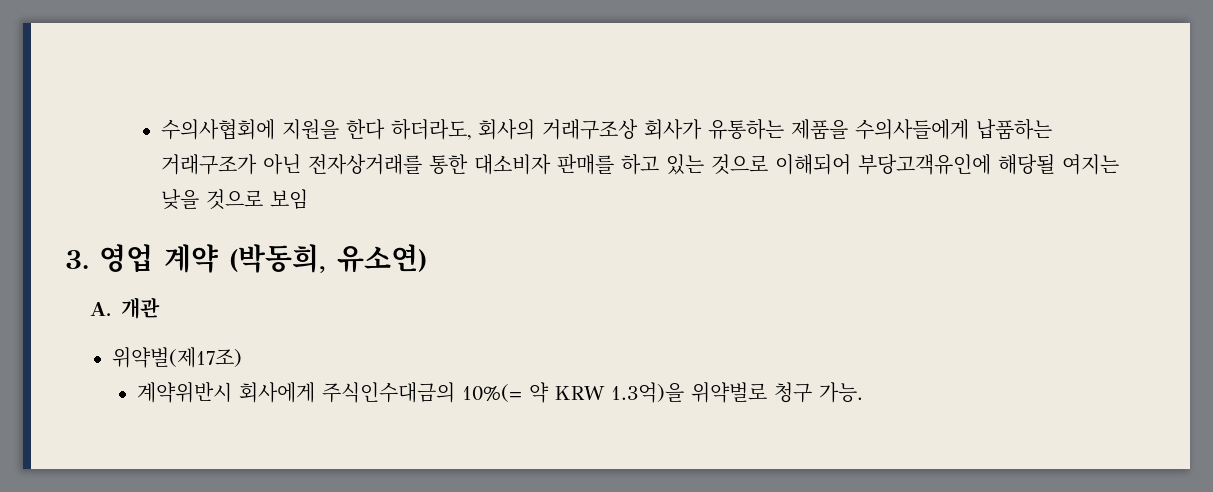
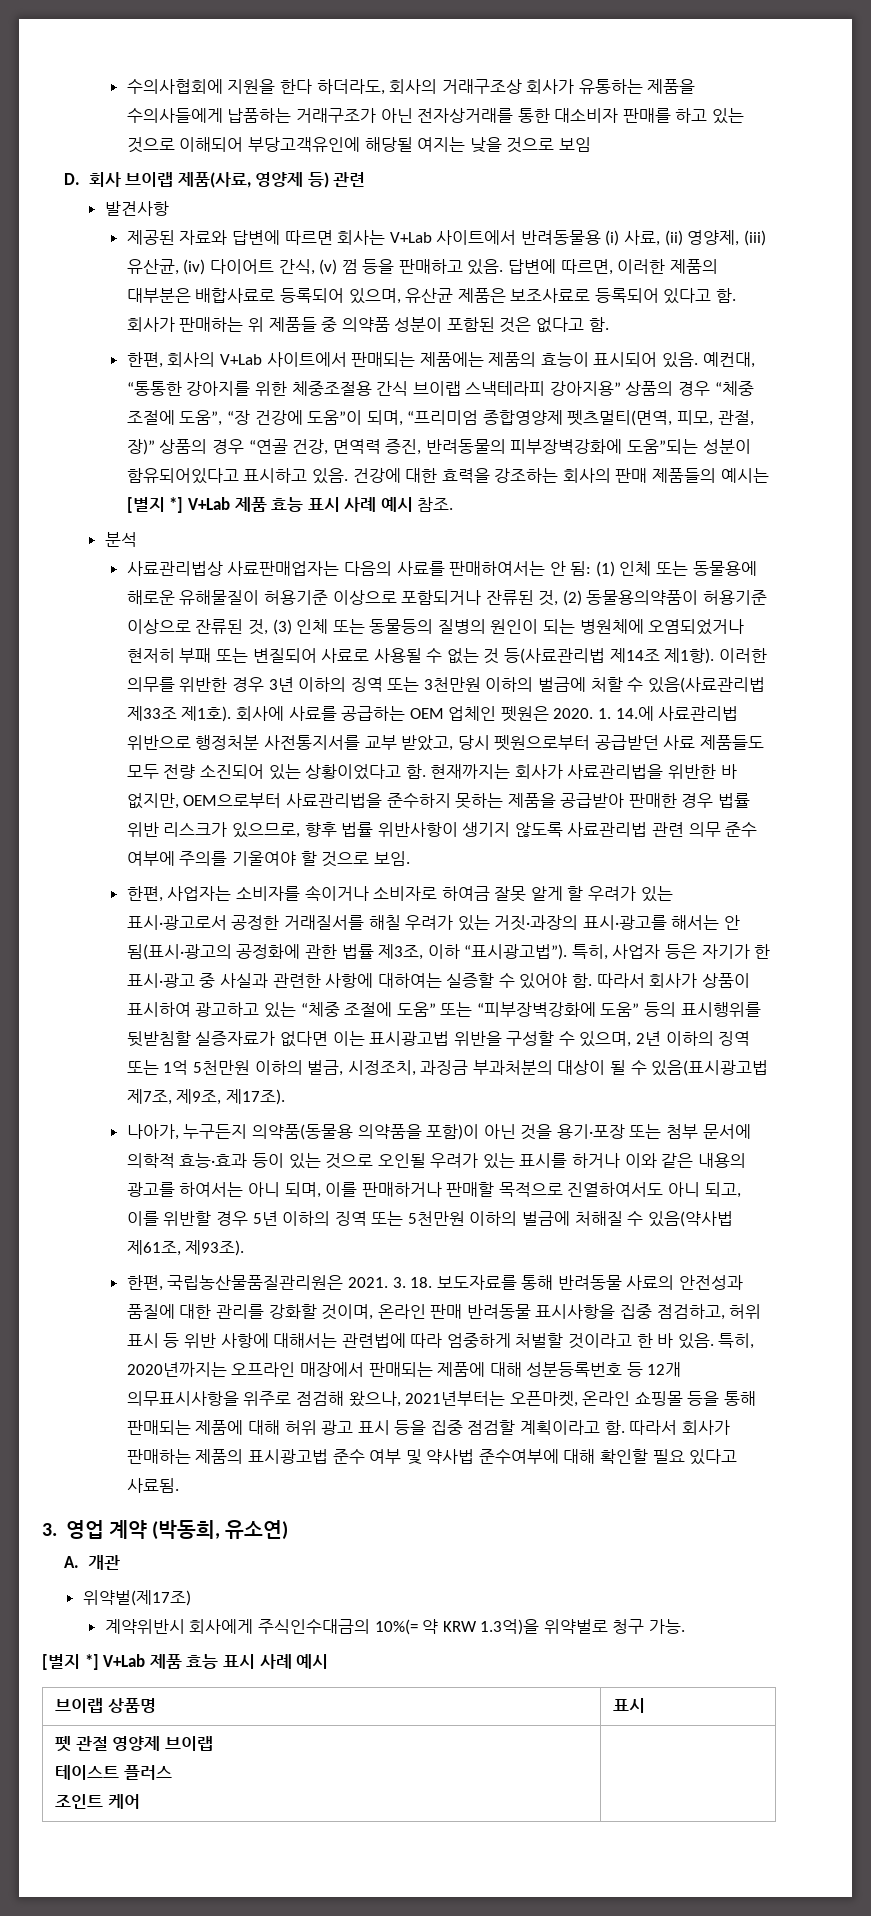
+ D. 회사 브이랩 제품(사료, 영양제 등) 관련
+ 발견사항
+ 제공된 자료와 답변에 따르면 회사는 V+Lab 사이트에서 반려동물용 (i) 사료, (ii) 영양제, (iii) 유산균, (iv) 다이어트 간식, (v) 껌 등을 판매하고 있음. 답변에 따르면, 이러한 제품의 대부분은 배합사료로 등록되어 있으며, 유산균 제품은 보조사료로 등록되어 있다고 함. 회사가 판매하는 위 제품들 중 의약품 성분이 포함된 것은 없다고 함.
+ 한편, 회사의 V+Lab 사이트에서 판매되는 제품에는 제품의 효능이 표시되어 있음. 예컨대, “통통한 강아지를 위한 체중조절용 간식 브이랩 스낵테라피 강아지용” 상품의 경우 “체중 조절에 도움”, “장 건강에 도움”이 되며, “프리미엄 종합영양제 펫츠멀티(면역, 피모, 관절, 장)” 상품의 경우 “연골 건강, 면역력 증진, 반려동물의 피부장벽강화에 도움”되는 성분이 함유되어있다고 표시하고 있음. 건강에 대한 효력을 강조하는 회사의 판매 제품들의 예시는 [별지 *] V+Lab 제품 효능 표시 사례 예시 참조.
+ 분석
+ 사료관리법상 사료판매업자는 다음의 사료를 판매하여서는 안 됨: (1) 인체 또는 동물용에 해로운 유해물질이 허용기준 이상으로 포함되거나 잔류된 것, (2) 동물용의약품이 허용기준 이상으로 잔류된 것, (3) 인체 또는 동물등의 질병의 원인이 되는 병원체에 오염되었거나 현저히 부패 또는 변질되어 사료로 사용될 수 없는 것 등(사료관리법 제14조 제1항). 이러한 의무를 위반한 경우 3년 이하의 징역 또는 3천만원 이하의 벌금에 처할 수 있음(사료관리법 제33조 제1호). 회사에 사료를 공급하는 OEM 업체인 펫원은 2020. 1. 14.에 사료관리법 위반으로 행정처분 사전통지서를 교부 받았고, 당시 펫원으로부터 공급받던 사료 제품들도 모두 전량 소진되어 있는 상황이었다고 함. 현재까지는 회사가 사료관리법을 위반한 바 없지만, OEM으로부터 사료관리법을 준수하지 못하는 제품을 공급받아 판매한 경우 법률 위반 리스크가 있으므로, 향후 법률 위반사항이 생기지 않도록 사료관리법 관련 의무 준수 여부에 주의를 기울여야 할 것으로 보임.
+ 한편, 사업자는 소비자를 속이거나 소비자로 하여금 잘못 알게 할 우려가 있는 표시·광고로서 공정한 거래질서를 해칠 우려가 있는 거짓·과장의 표시·광고를 해서는 안 됨(표시·광고의 공정화에 관한 법률 제3조, 이하 “표시광고법”). 특히, 사업자 등은 자기가 한 표시·광고 중 사실과 관련한 사항에 대하여는 실증할 수 있어야 함. 따라서 회사가 상품이 표시하여 광고하고 있는 “체중 조절에 도움” 또는 “피부장벽강화에 도움” 등의 표시행위를 뒷받침할 실증자료가 없다면 이는 표시광고법 위반을 구성할 수 있으며, 2년 이하의 징역 또는 1억 5천만원 이하의 벌금, 시정조치, 과징금 부과처분의 대상이 될 수 있음(표시광고법 제7조, 제9조, 제17조).
+ 나아가, 누구든지 의약품(동물용 의약품을 포함)이 아닌 것을 용기·포장 또는 첨부 문서에 의학적 효능·효과 등이 있는 것으로 오인될 우려가 있는 표시를 하거나 이와 같은 내용의 광고를 하여서는 아니 되며, 이를 판매하거나 판매할 목적으로 진열하여서도 아니 되고, 이를 위반할 경우 5년 이하의 징역 또는 5천만원 이하의 벌금에 처해질 수 있음(약사법 제61조, 제93조).
+ 한편, 국립농산물품질관리원은 2021. 3. 18. 보도자료를 통해 반려동물 사료의 안전성과 품질에 대한 관리를 강화할 것이며, 온라인 판매 반려동물 표시사항을 집중 점검하고, 허위 표시 등 위반 사항에 대해서는 관련법에 따라 엄중하게 처벌할 것이라고 한 바 있음. 특히, 2020년까지는 오프라인 매장에서 판매되는 제품에 대해 성분등록번호 등 12개 의무표시사항을 위주로 점검해 왔으나, 2021년부터는 오픈마켓, 온라인 쇼핑몰 등을 통해 판매되는 제품에 대해 허위 광고 표시 등을 집중 점검할 계획이라고 함. 따라서 회사가 판매하는 제품의 표시광고법 준수 여부 및 약사법 준수여부에 대해 확인할 필요 있다고 사료됨.
  계약위반시 회사에게 주식인수대금의 10%(= 약 KRW 1.3억)을 위약벌로 청구 가능.
+ [별지 *] V+Lab 제품 효능 표시 사례 예시
+ 브이랩 상품명 | 표시
+ 펫 관절 영양제 브이랩
+ 테이스트 플러스
+ 조인트 케어 |

